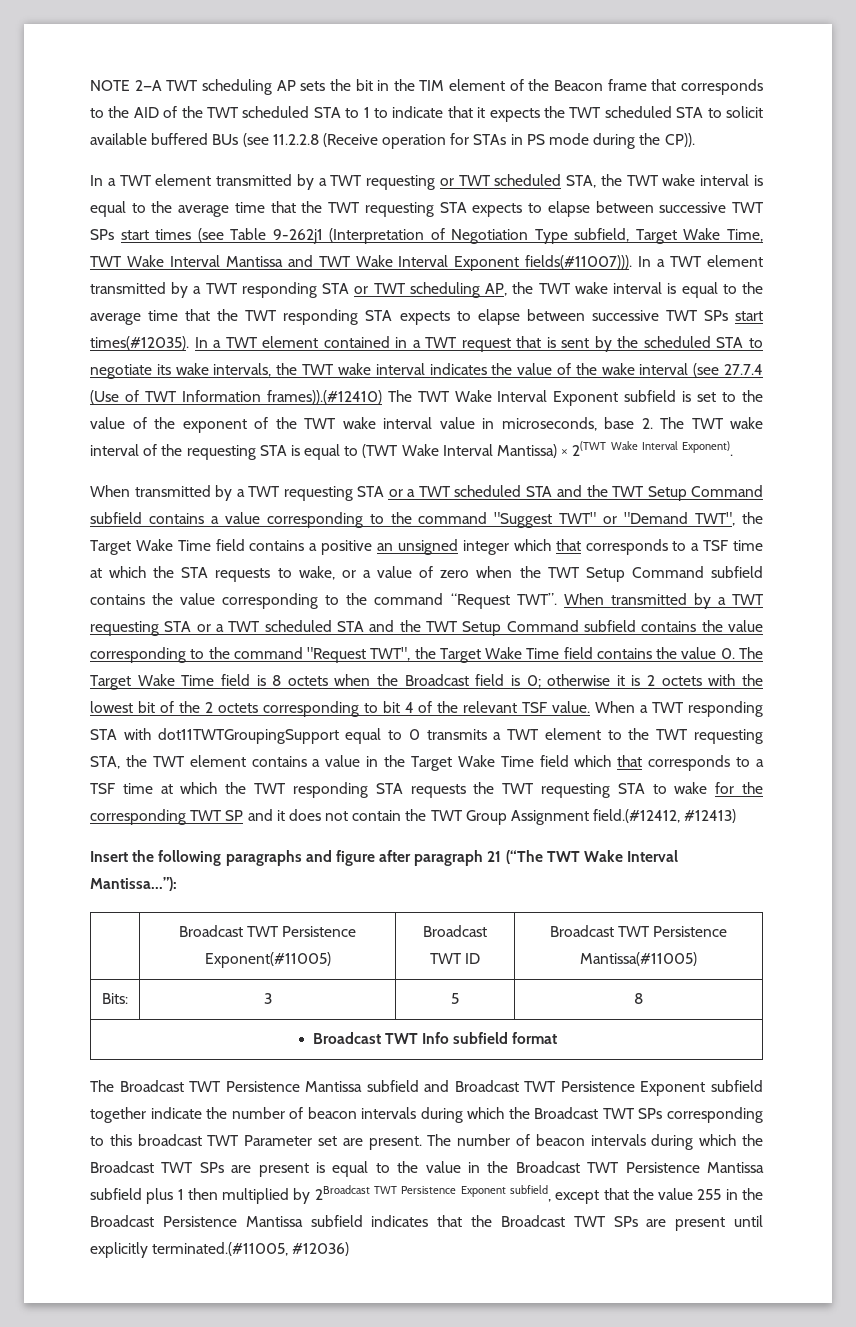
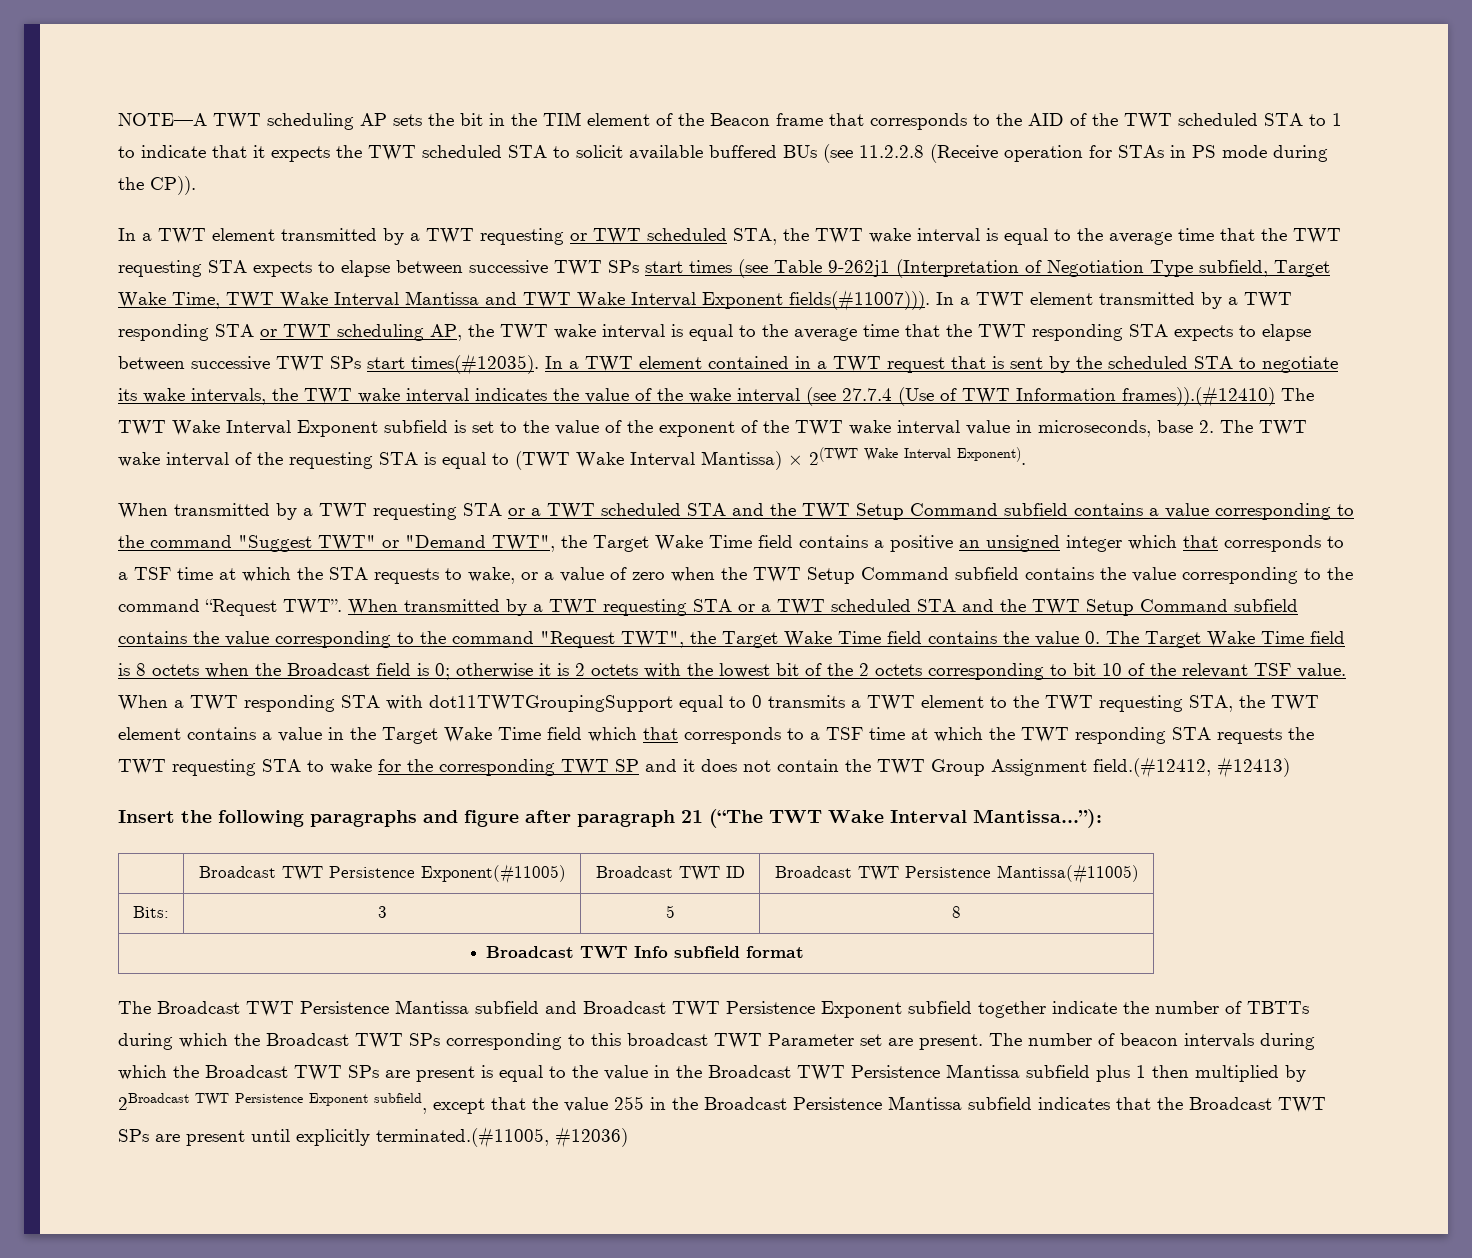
- NOTE 2—A TWT scheduling AP sets the bit in the TIM element of the Beacon frame that corresponds to the AID of the TWT scheduled STA to 1 to indicate that it expects the TWT scheduled STA to solicit available buffered BUs (see 11.2.2.8 (Receive operation for STAs in PS mode during the CP)).
+ NOTE—A TWT scheduling AP sets the bit in the TIM element of the Beacon frame that corresponds to the AID of the TWT scheduled STA to 1 to indicate that it expects the TWT scheduled STA to solicit available buffered BUs (see 11.2.2.8 (Receive operation for STAs in PS mode during the CP)).
- otherwise it is 2 octets with the lowest bit of the 2 octets corresponding to bit 4 of the relevant TSF value.
+ otherwise it is 2 octets with the lowest bit of the 2 octets corresponding to bit 10 of the relevant TSF value.
- The Broadcast TWT Persistence Mantissa subfield and Broadcast TWT Persistence Exponent subfield together indicate the number of beacon intervals during which the Broadcast TWT SPs corresponding to this broadcast TWT Parameter set are present.
+ The Broadcast TWT Persistence Mantissa subfield and Broadcast TWT Persistence Exponent subfield together indicate the number of TBTTs during which the Broadcast TWT SPs corresponding to this broadcast TWT Parameter set are present.

